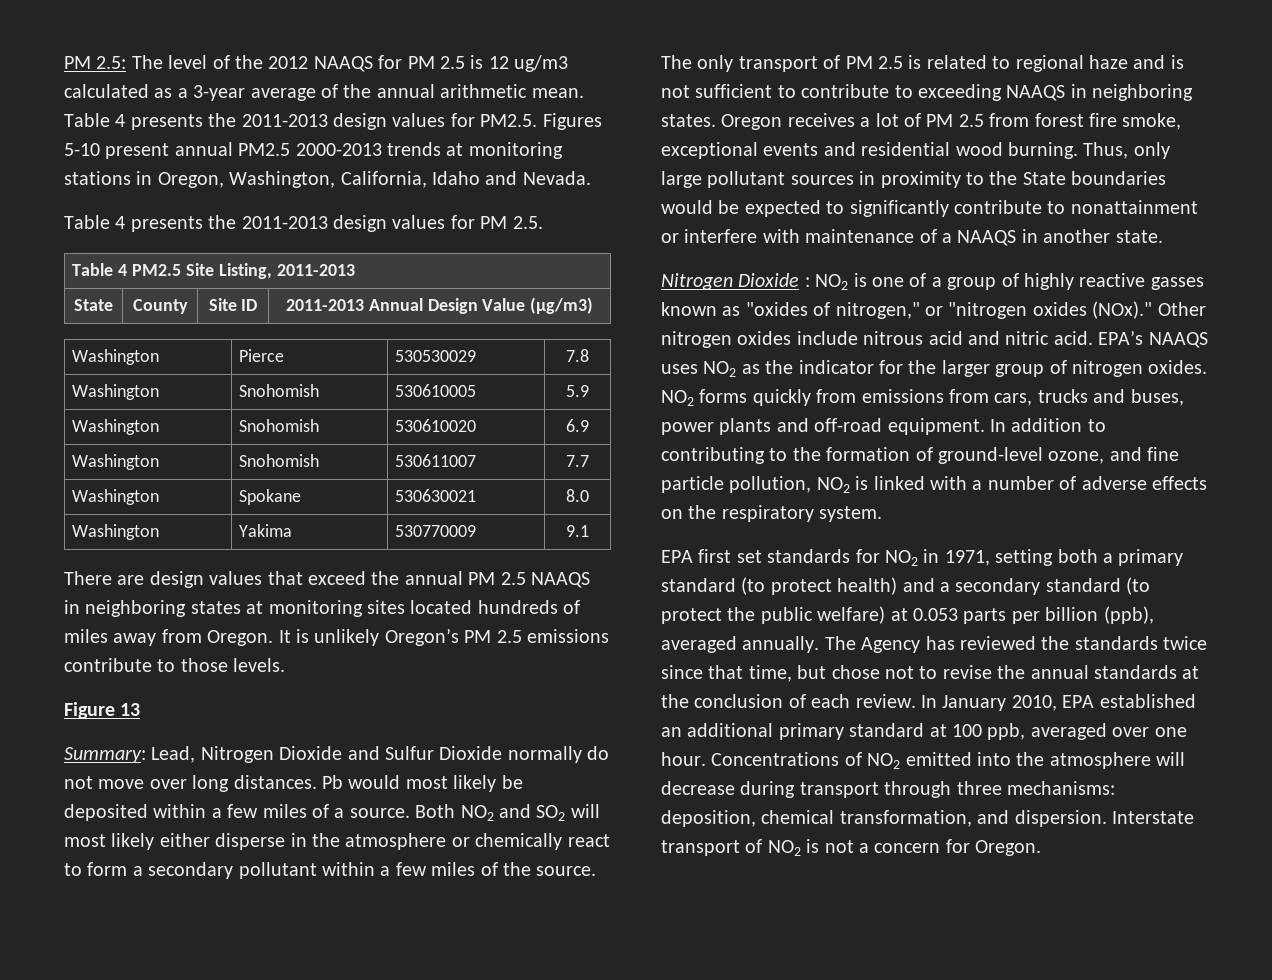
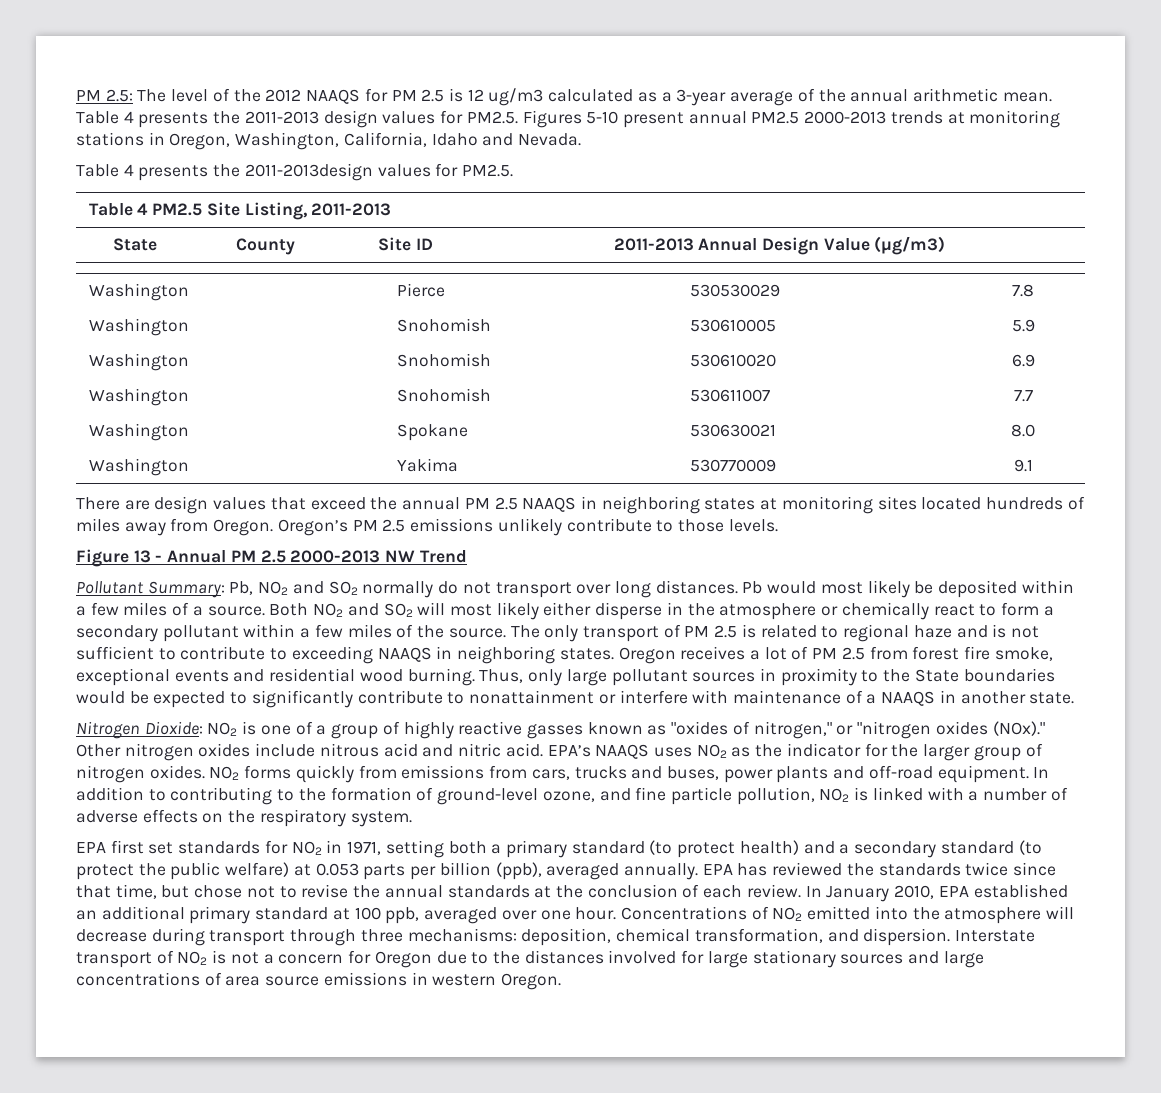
- Table 4 presents the 2011-2013 design values for PM 2.5.
+ Table 4 presents the 2011-2013design values for PM2.5.
- It is unlikely Oregon’s PM 2.5 emissions contribute to those levels.
+ Oregon’s PM 2.5 emissions unlikely contribute to those levels.
- Figure 13
- Summary: Lead, Nitrogen Dioxide and Sulfur Dioxide normally do not move over long distances.
+ Figure 13 - Annual PM 2.5 2000-2013 NW Trend
+ Pollutant Summary: Pb, NO2 and SO2 normally do not transport over long distances.
- Nitrogen Dioxide : NO2 is one of a group of highly reactive gasses known as "oxides of nitrogen," or "nitrogen oxides (NOx)."
+ Nitrogen Dioxide: NO2 is one of a group of highly reactive gasses known as "oxides of nitrogen," or "nitrogen oxides (NOx)."
- The Agency has reviewed the standards twice since that time, but chose not to revise the annual standards at the conclusion of each review.
+ EPA has reviewed the standards twice since that time, but chose not to revise the annual standards at the conclusion of each review.
- Interstate transport of NO2 is not a concern for Oregon.
+ Interstate transport of NO2 is not a concern for Oregon due to the distances involved for large stationary sources and large concentrations of area source emissions in western Oregon.

